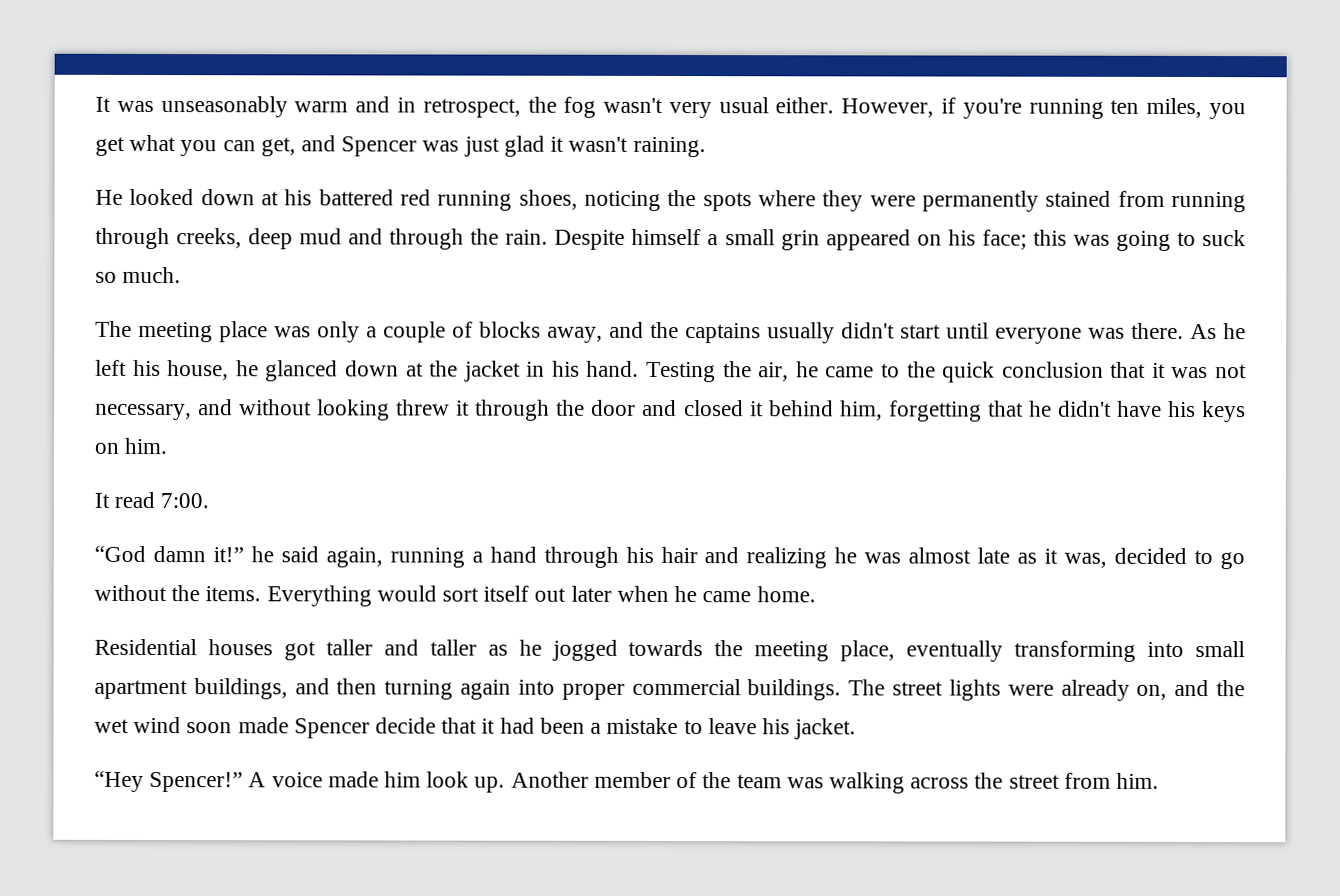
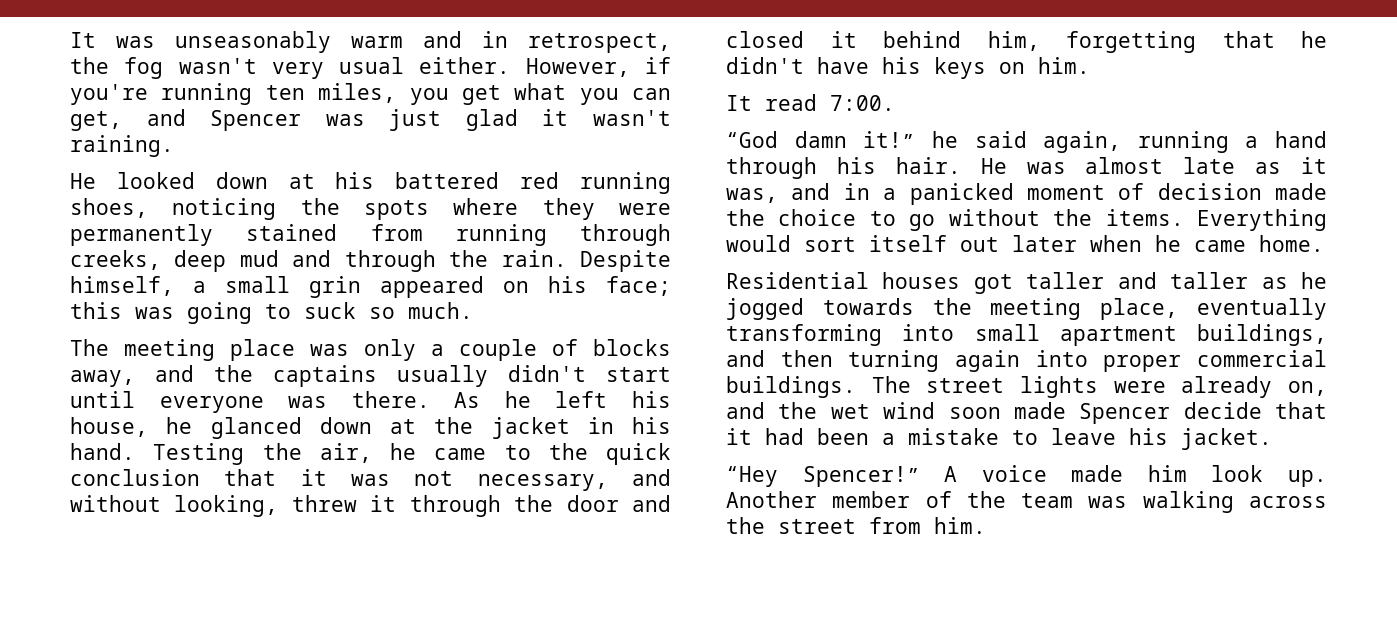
- Despite himself a small grin appeared on his face; this was going to suck so much.
+ Despite himself, a small grin appeared on his face; this was going to suck so much.
- Testing the air, he came to the quick conclusion that it was not necessary, and without looking threw it through the door and closed it behind him, forgetting that he didn't have his keys on him.
+ Testing the air, he came to the quick conclusion that it was not necessary, and without looking, threw it through the door and closed it behind him, forgetting that he didn't have his keys on him.
- “God damn it!” he said again, running a hand through his hair and realizing he was almost late as it was, decided to go without the items.
+ “God damn it!” he said again, running a hand through his hair. He was almost late as it was, and in a panicked moment of decision made the choice to go without the items.

